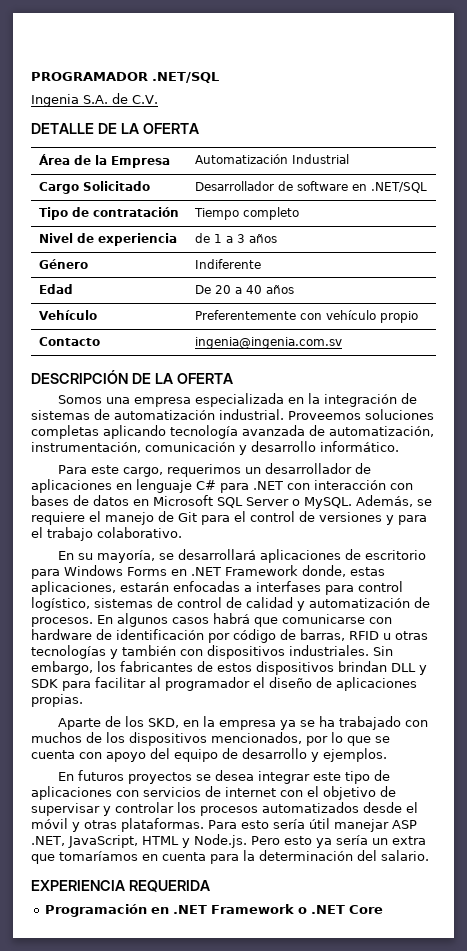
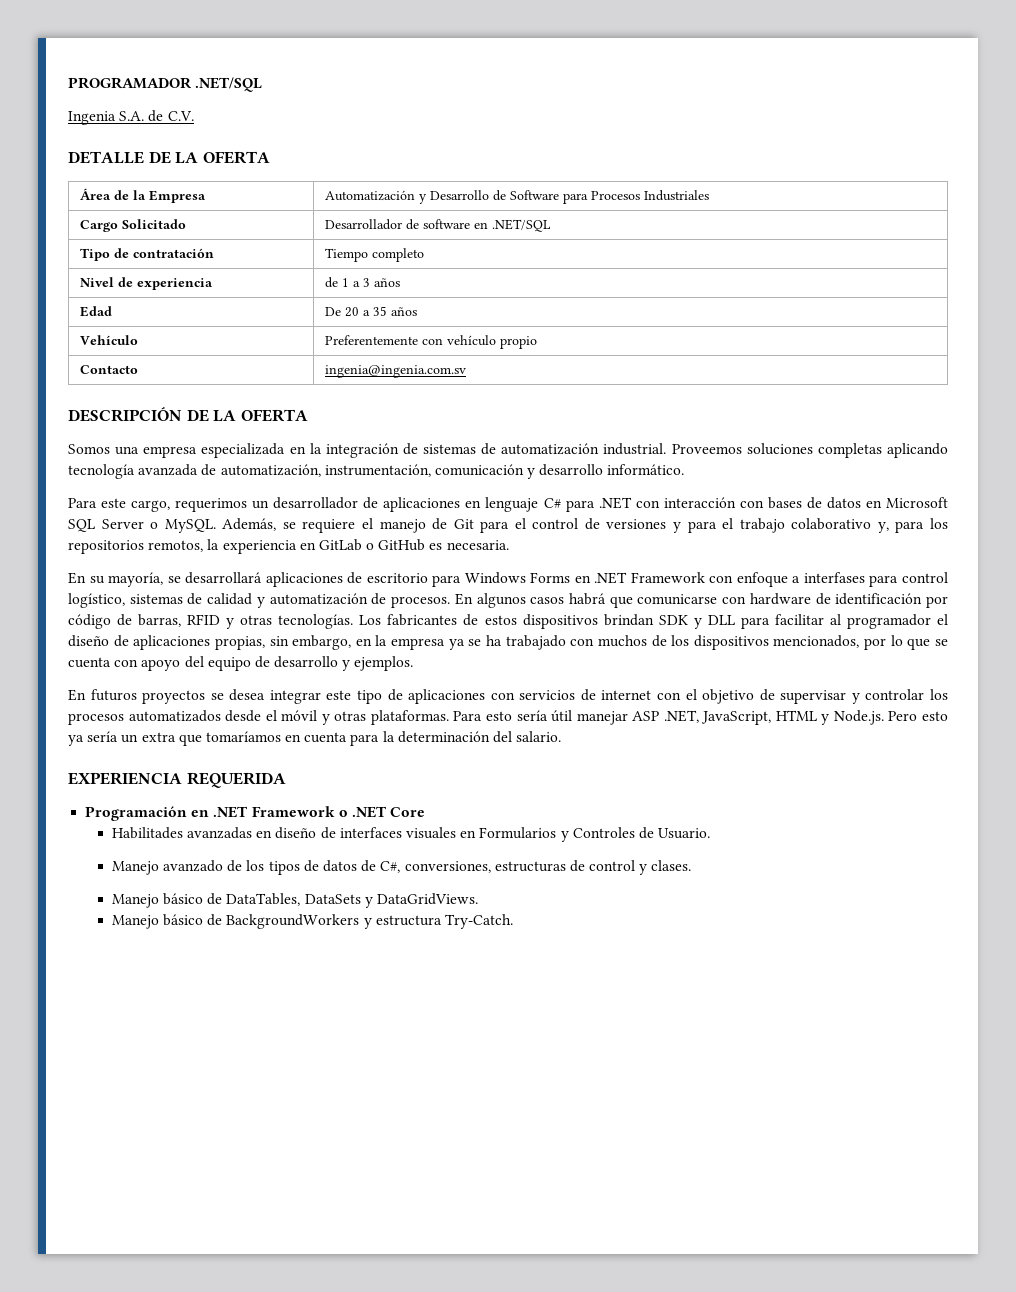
- Área de la Empresa | Automatización Industrial
+ Área de la Empresa | Automatización y Desarrollo de Software para Procesos Industriales
- Género | Indiferente
- Edad | De 20 a 40 años
+ Edad | De 20 a 35 años
- Además, se requiere el manejo de Git para el control de versiones y para el trabajo colaborativo.
+ Además, se requiere el manejo de Git para el control de versiones y para el trabajo colaborativo y, para los repositorios remotos, la experiencia en GitLab o GitHub es necesaria.
- En su mayoría, se desarrollará aplicaciones de escritorio para Windows Forms en .NET Framework donde, estas aplicaciones, estarán enfocadas a interfases para control logístico, sistemas de control de calidad y automatización de procesos.
+ En su mayoría, se desarrollará aplicaciones de escritorio para Windows Forms en .NET Framework con enfoque a interfases para control logístico, sistemas de calidad y automatización de procesos.
- En algunos casos habrá que comunicarse con hardware de identificación por código de barras, RFID u otras tecnologías y también con dispositivos industriales. Sin embargo, los fabricantes de estos dispositivos brindan DLL y SDK para facilitar al programador el diseño de aplicaciones propias.
- Aparte de los SKD, en la empresa ya se ha trabajado con muchos de los dispositivos mencionados, por lo que se cuenta con apoyo del equipo de desarrollo y ejemplos.
+ En algunos casos habrá que comunicarse con hardware de identificación por código de barras, RFID y otras tecnologías. Los fabricantes de estos dispositivos brindan SDK y DLL para facilitar al programador el diseño de aplicaciones propias, sin embargo, en la empresa ya se ha trabajado con muchos de los dispositivos mencionados, por lo que se cuenta con apoyo del equipo de desarrollo y ejemplos.
+ Habilitades avanzadas en diseño de interfaces visuales en Formularios y Controles de Usuario.
+ Manejo avanzado de los tipos de datos de C#, conversiones, estructuras de control y clases.
+ Manejo básico de DataTables, DataSets y DataGridViews.
+ Manejo básico de BackgroundWorkers y estructura Try-Catch.

